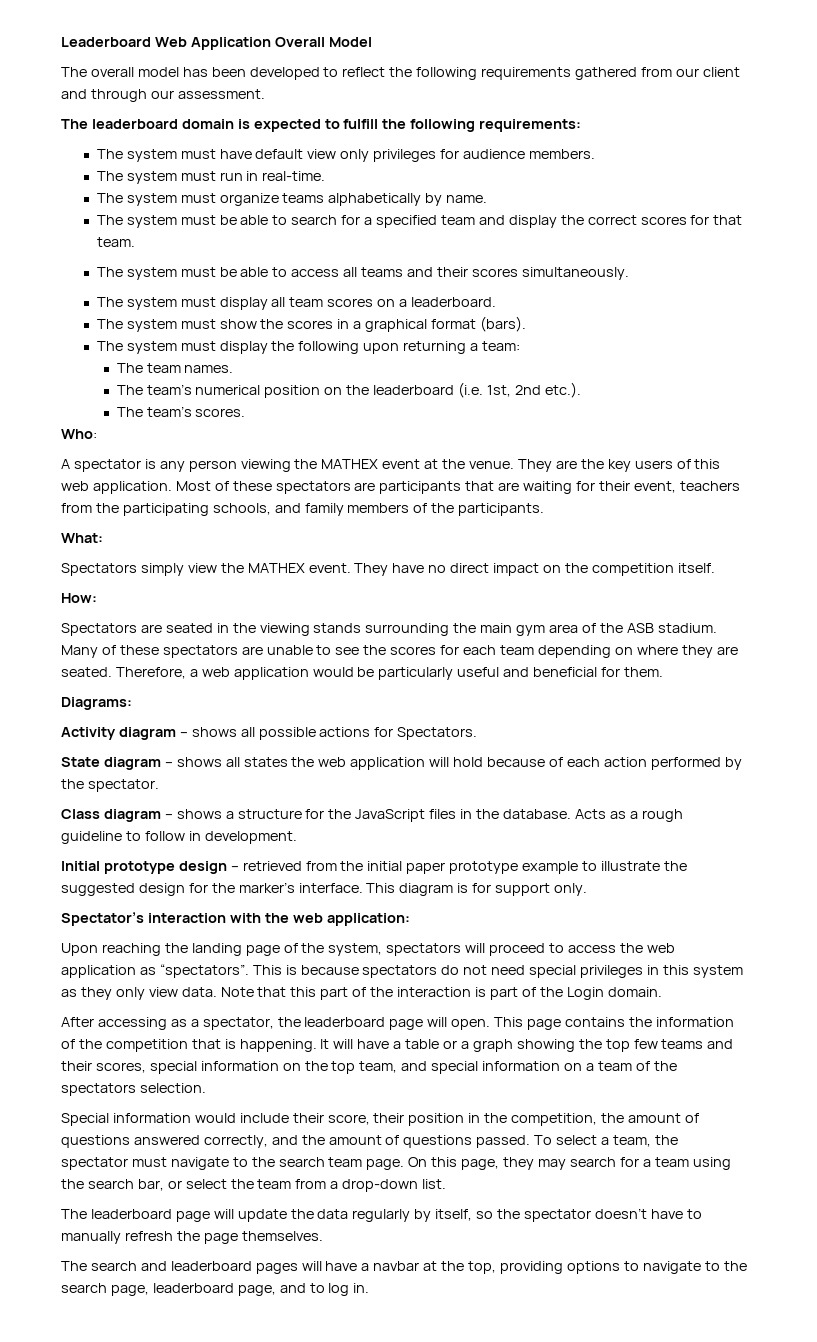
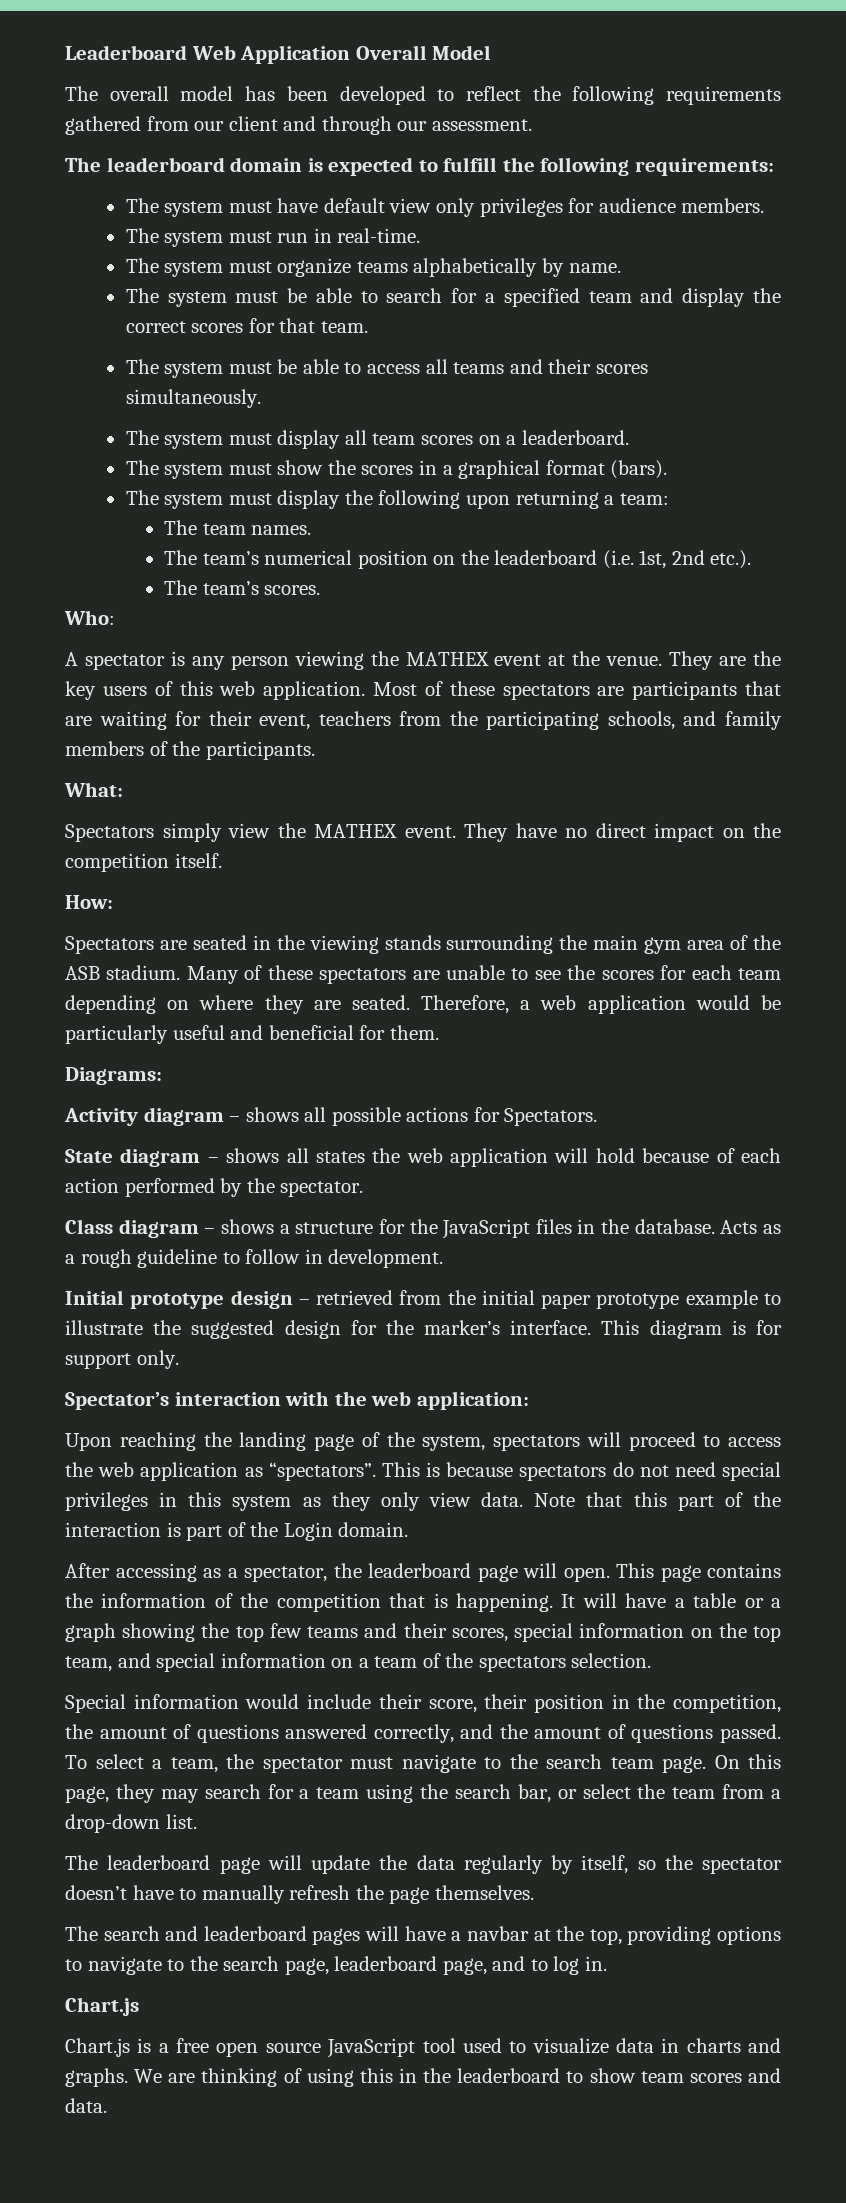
  The search and leaderboard pages will have a navbar at the top, providing options to navigate to the search page, leaderboard page, and to log in.
+ Chart.js
+ Chart.js is a free open source JavaScript tool used to visualize data in charts and graphs. We are thinking of using this in the leaderboard to show team scores and data.

